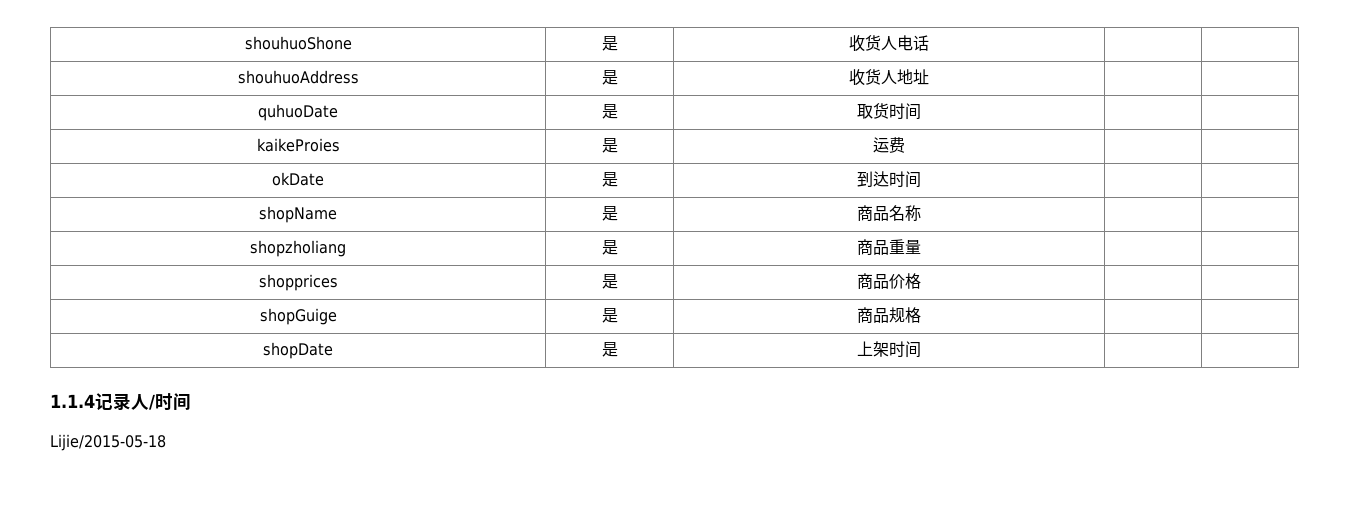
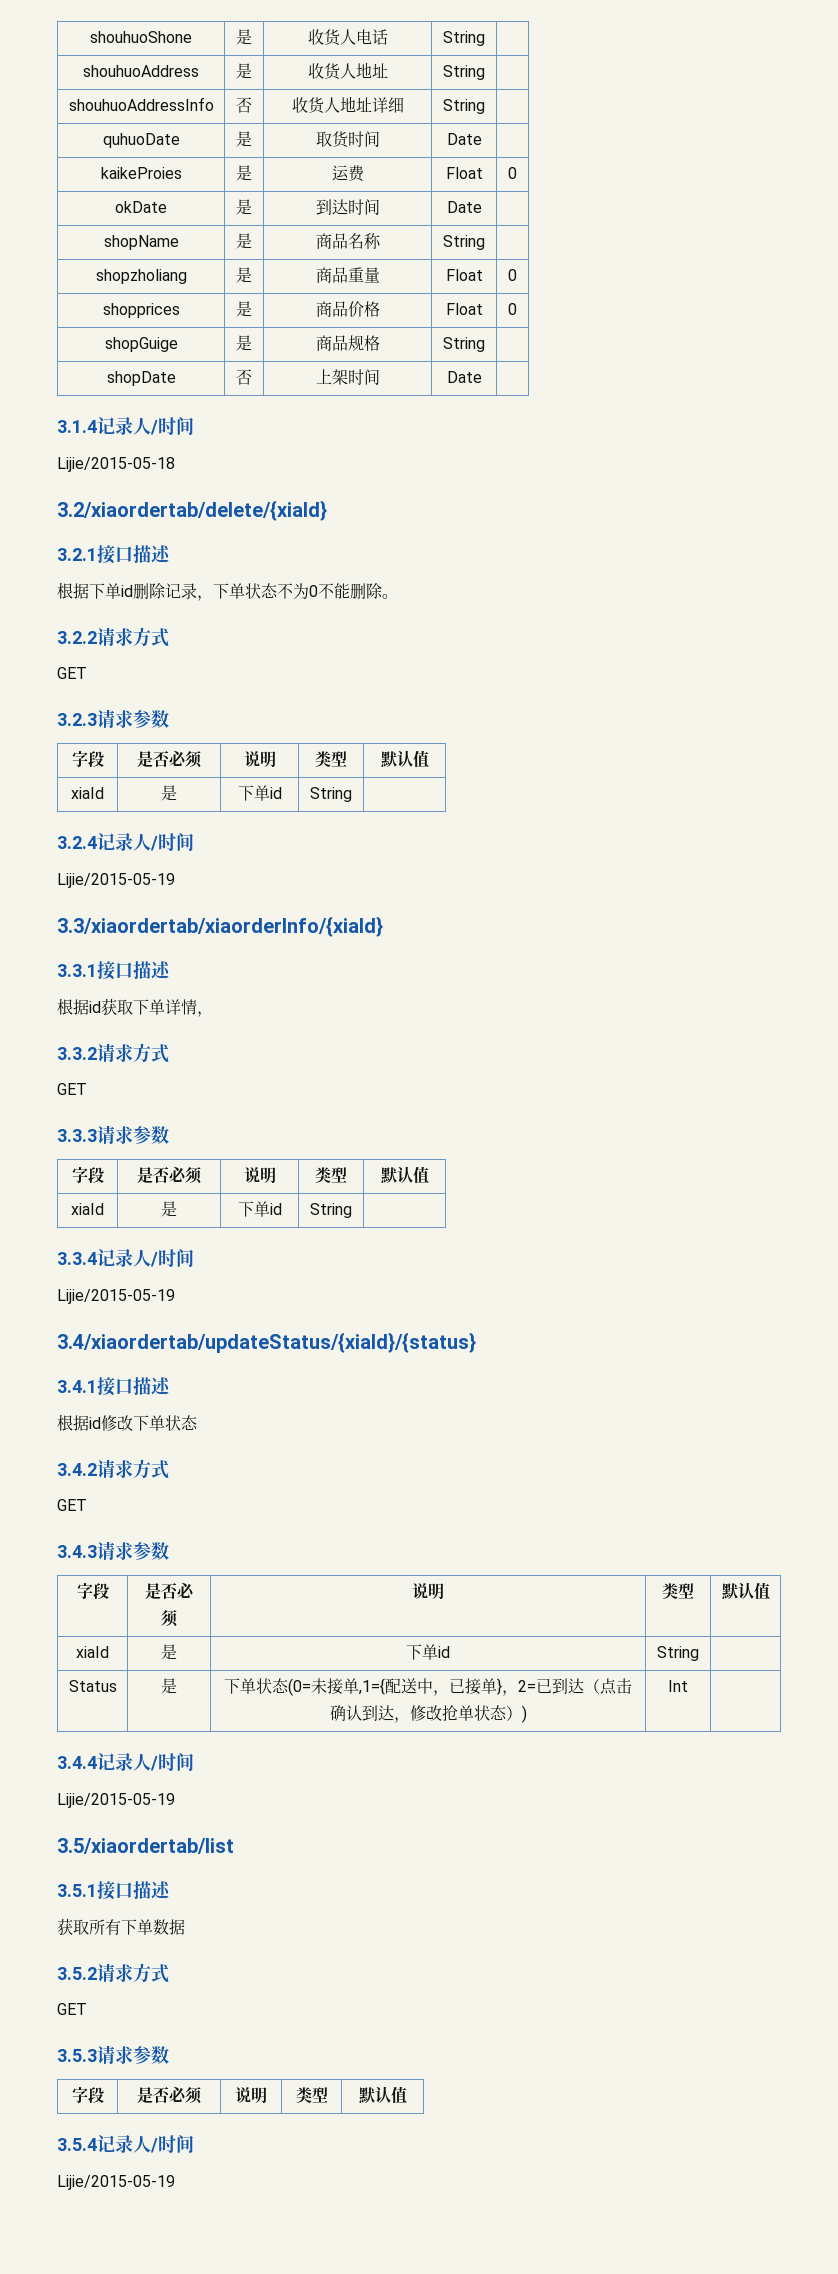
- shouhuoShone | 是 | 收货人电话 | |
+ shouhuoShone | 是 | 收货人电话 | String |
- shouhuoAddress | 是 | 收货人地址 | |
+ shouhuoAddress | 是 | 收货人地址 | String |
+ shouhuoAddressInfo | 否 | 收货人地址详细 | String |
- quhuoDate | 是 | 取货时间 | |
+ quhuoDate | 是 | 取货时间 | Date |
- kaikeProies | 是 | 运费 | |
+ kaikeProies | 是 | 运费 | Float | 0
- okDate | 是 | 到达时间 | |
+ okDate | 是 | 到达时间 | Date |
- shopName | 是 | 商品名称 | |
+ shopName | 是 | 商品名称 | String |
- shopzholiang | 是 | 商品重量 | |
+ shopzholiang | 是 | 商品重量 | Float | 0
- shopprices | 是 | 商品价格 | |
+ shopprices | 是 | 商品价格 | Float | 0
- shopGuige | 是 | 商品规格 | |
+ shopGuige | 是 | 商品规格 | String |
- shopDate | 是 | 上架时间 | |
- 1.1.4记录人/时间
+ shopDate | 否 | 上架时间 | Date |
+ 3.1.4记录人/时间
+ 3.2/xiaordertab/delete/{xiaId}
+ 3.2.1接口描述
+ 根据下单id删除记录，下单状态不为0不能删除。
+ 3.2.2请求方式
+ GET
+ 3.2.3请求参数
+ 字段 | 是否必须 | 说明 | 类型 | 默认值
+ xiaId | 是 | 下单id | String |
+ 3.2.4记录人/时间
+ Lijie/2015-05-19
+ 3.3/xiaordertab/xiaorderInfo/{xiaId}
+ 3.3.1接口描述
+ 根据id获取下单详情，
+ 3.3.2请求方式
+ GET
+ 3.3.3请求参数
+ 字段 | 是否必须 | 说明 | 类型 | 默认值
+ xiaId | 是 | 下单id | String |
+ 3.3.4记录人/时间
+ Lijie/2015-05-19
+ 3.4/xiaordertab/updateStatus/{xiaId}/{status}
+ 3.4.1接口描述
+ 根据id修改下单状态
+ 3.4.2请求方式
+ GET
+ 3.4.3请求参数
+ 字段 | 是否必须 | 说明 | 类型 | 默认值
+ xiaId | 是 | 下单id | String |
+ Status | 是 | 下单状态(0=未接单,1={配送中，已接单}，2=已到达（点击确认到达，修改抢单状态）) | Int |
+ 3.4.4记录人/时间
+ Lijie/2015-05-19
+ 3.5/xiaordertab/list
+ 3.5.1接口描述
+ 获取所有下单数据
+ 3.5.2请求方式
+ GET
+ 3.5.3请求参数
+ 字段 | 是否必须 | 说明 | 类型 | 默认值
+ 3.5.4记录人/时间
+ Lijie/2015-05-19

